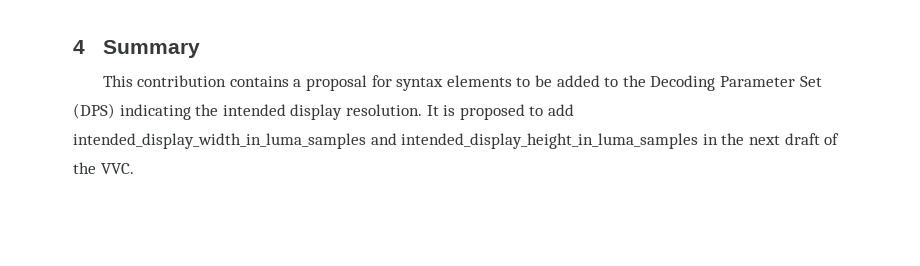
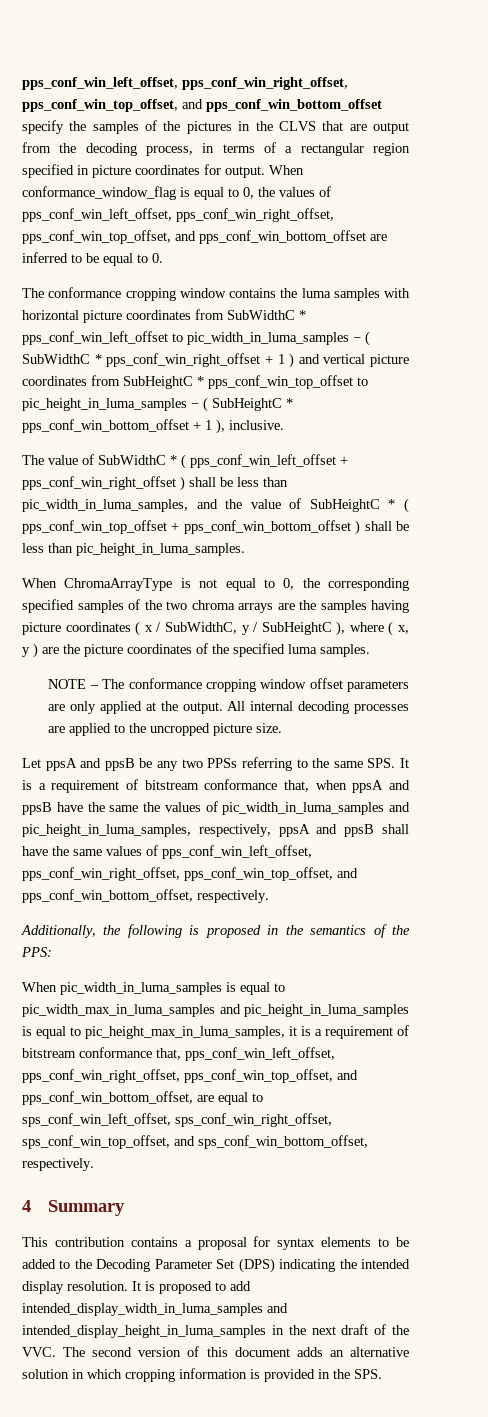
+ pps_conf_win_left_offset, pps_conf_win_right_offset, pps_conf_win_top_offset, and pps_conf_win_bottom_offset specify the samples of the pictures in the CLVS that are output from the decoding process, in terms of a rectangular region specified in picture coordinates for output. When conformance_window_flag is equal to 0, the values of pps_conf_win_left_offset, pps_conf_win_right_offset, pps_conf_win_top_offset, and pps_conf_win_bottom_offset are inferred to be equal to 0.
+ The conformance cropping window contains the luma samples with horizontal picture coordinates from SubWidthC * pps_conf_win_left_offset to pic_width_in_luma_samples − ( SubWidthC * pps_conf_win_right_offset + 1 ) and vertical picture coordinates from SubHeightC * pps_conf_win_top_offset to pic_height_in_luma_samples − ( SubHeightC * pps_conf_win_bottom_offset + 1 ), inclusive.
+ The value of SubWidthC * ( pps_conf_win_left_offset + pps_conf_win_right_offset ) shall be less than pic_width_in_luma_samples, and the value of SubHeightC * ( pps_conf_win_top_offset + pps_conf_win_bottom_offset ) shall be less than pic_height_in_luma_samples.
+ When ChromaArrayType is not equal to 0, the corresponding specified samples of the two chroma arrays are the samples having picture coordinates ( x / SubWidthC, y / SubHeightC ), where ( x, y ) are the picture coordinates of the specified luma samples.
+ NOTE – The conformance cropping window offset parameters are only applied at the output. All internal decoding processes are applied to the uncropped picture size.
+ Let ppsA and ppsB be any two PPSs referring to the same SPS. It is a requirement of bitstream conformance that, when ppsA and ppsB have the same the values of pic_width_in_luma_samples and pic_height_in_luma_samples, respectively, ppsA and ppsB shall have the same values of pps_conf_win_left_offset, pps_conf_win_right_offset, pps_conf_win_top_offset, and pps_conf_win_bottom_offset, respectively.
+ Additionally, the following is proposed in the semantics of the PPS:
+ When pic_width_in_luma_samples is equal to pic_width_max_in_luma_samples and pic_height_in_luma_samples is equal to pic_height_max_in_luma_samples, it is a requirement of bitstream conformance that, pps_conf_win_left_offset, pps_conf_win_right_offset, pps_conf_win_top_offset, and pps_conf_win_bottom_offset, are equal to sps_conf_win_left_offset, sps_conf_win_right_offset, sps_conf_win_top_offset, and sps_conf_win_bottom_offset, respectively.
- It is proposed to add intended_display_width_in_luma_samples and intended_display_height_in_luma_samples in the next draft of the VVC.
+ It is proposed to add intended_display_width_in_luma_samples and intended_display_height_in_luma_samples in the next draft of the VVC. The second version of this document adds an alternative solution in which cropping information is provided in the SPS.

